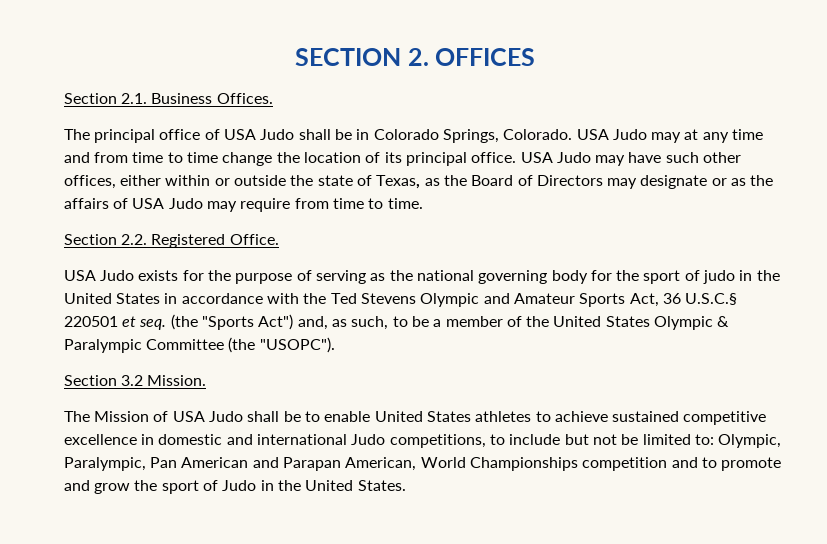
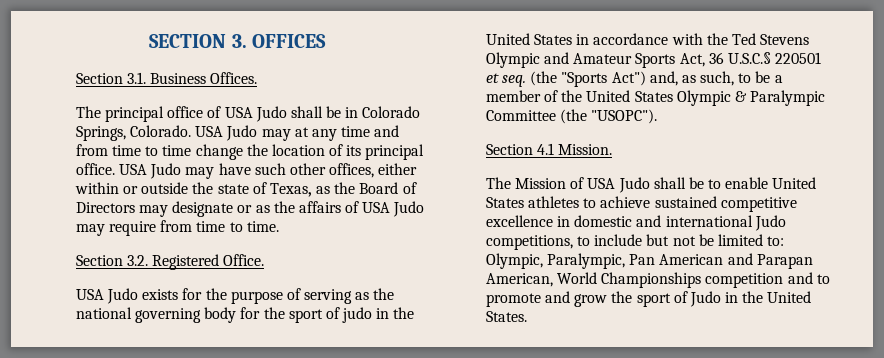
- SECTION 2. OFFICES
+ SECTION 3. OFFICES
- Section 2.1. Business Offices.
+ Section 3.1. Business Offices.
- Section 2.2. Registered Office.
+ Section 3.2. Registered Office.
- Section 3.2 Mission.
+ Section 4.1 Mission.

